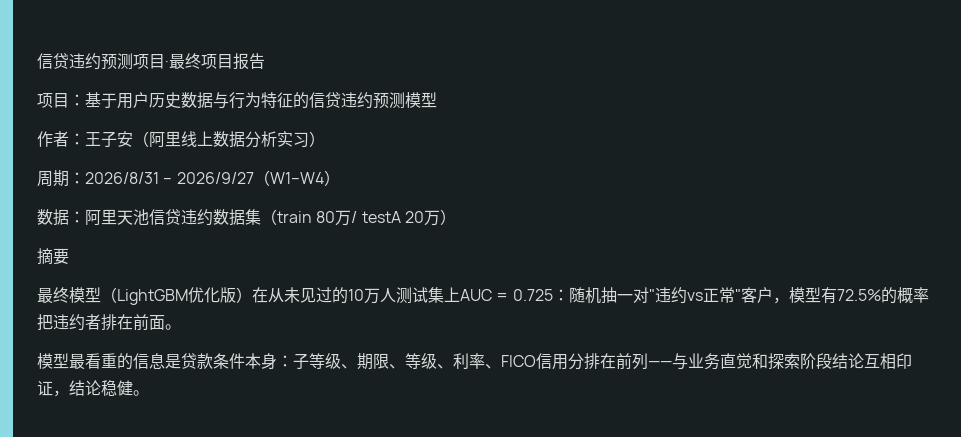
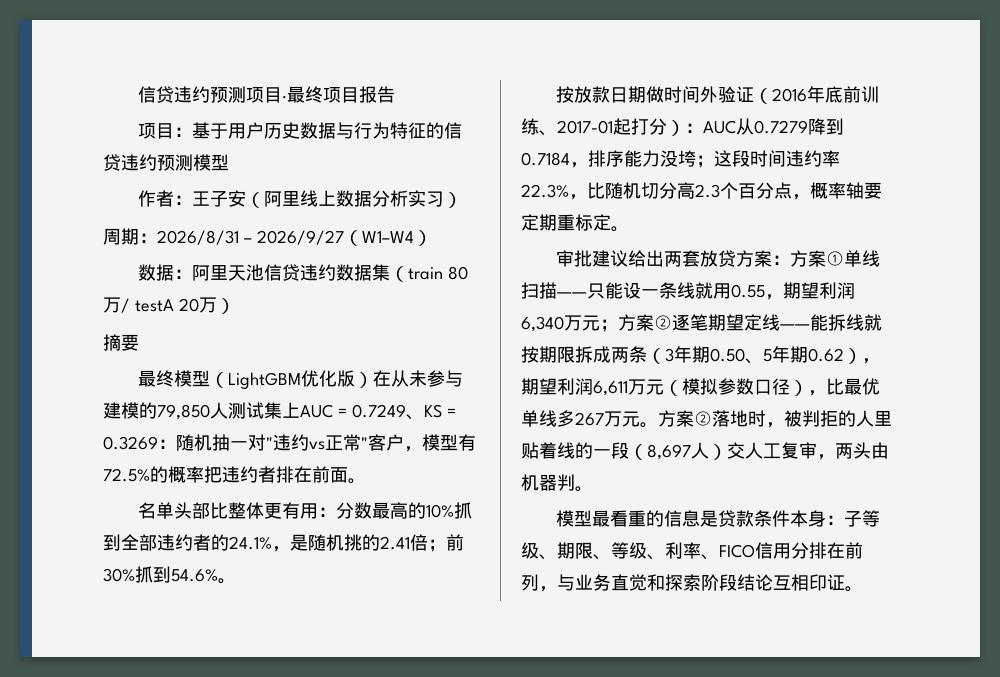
- 最终模型（LightGBM优化版）在从未见过的10万人测试集上AUC = 0.725：随机抽一对"违约vs正常"客户，模型有72.5%的概率把违约者排在前面。
+ 最终模型（LightGBM优化版）在从未参与建模的79,850人测试集上AUC = 0.7249、KS = 0.3269：随机抽一对"违约vs正常"客户，模型有72.5%的概率把违约者排在前面。
+ 名单头部比整体更有用：分数最高的10%抓到全部违约者的24.1%，是随机挑的2.41倍；前30%抓到54.6%。
+ 按放款日期做时间外验证（2016年底前训练、2017-01起打分）：AUC从0.7279降到0.7184，排序能力没垮；这段时间违约率22.3%，比随机切分高2.3个百分点，概率轴要定期重标定。
+ 审批建议给出两套放贷方案：方案①单线扫描——只能设一条线就用0.55，期望利润6,340万元；方案②逐笔期望定线——能拆线就按期限拆成两条（3年期0.50、5年期0.62），期望利润6,611万元（模拟参数口径），比最优单线多267万元。方案②落地时，被判拒的人里贴着线的一段（8,697人）交人工复审，两头由机器判。
- 模型最看重的信息是贷款条件本身：子等级、期限、等级、利率、FICO信用分排在前列——与业务直觉和探索阶段结论互相印证，结论稳健。
+ 模型最看重的信息是贷款条件本身：子等级、期限、等级、利率、FICO信用分排在前列，与业务直觉和探索阶段结论互相印证。

